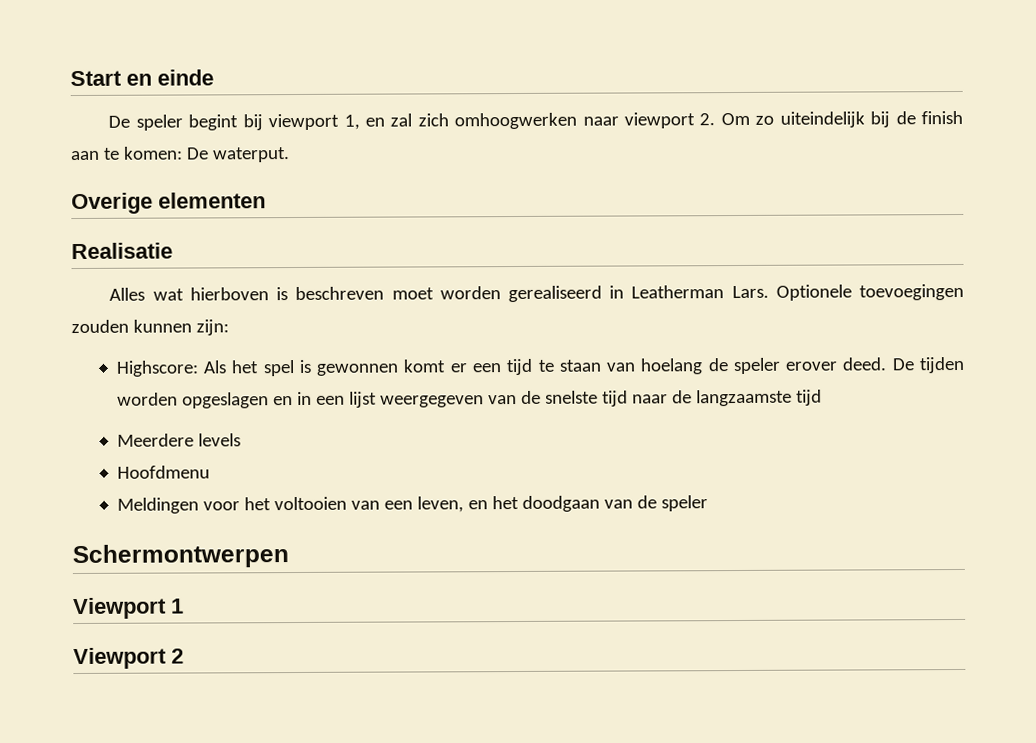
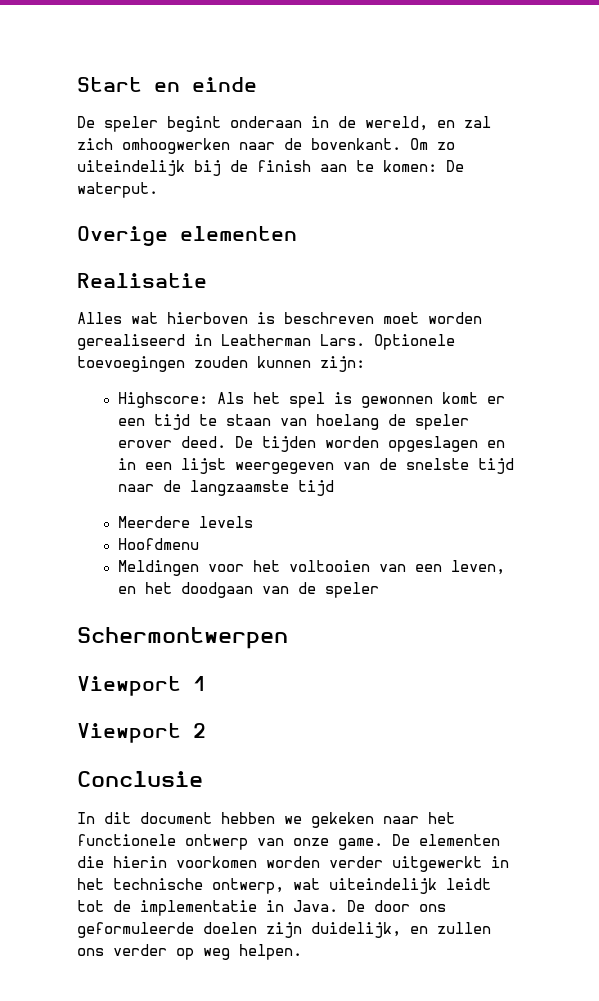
- De speler begint bij viewport 1, en zal zich omhoogwerken naar viewport 2. Om zo uiteindelijk bij de finish aan te komen: De waterput.
+ De speler begint onderaan in de wereld, en zal zich omhoogwerken naar de bovenkant. Om zo uiteindelijk bij de finish aan te komen: De waterput.
+ Conclusie
+ In dit document hebben we gekeken naar het functionele ontwerp van onze game. De elementen die hierin voorkomen worden verder uitgewerkt in het technische ontwerp, wat uiteindelijk leidt tot de implementatie in Java. De door ons geformuleerde doelen zijn duidelijk, en zullen ons verder op weg helpen.

